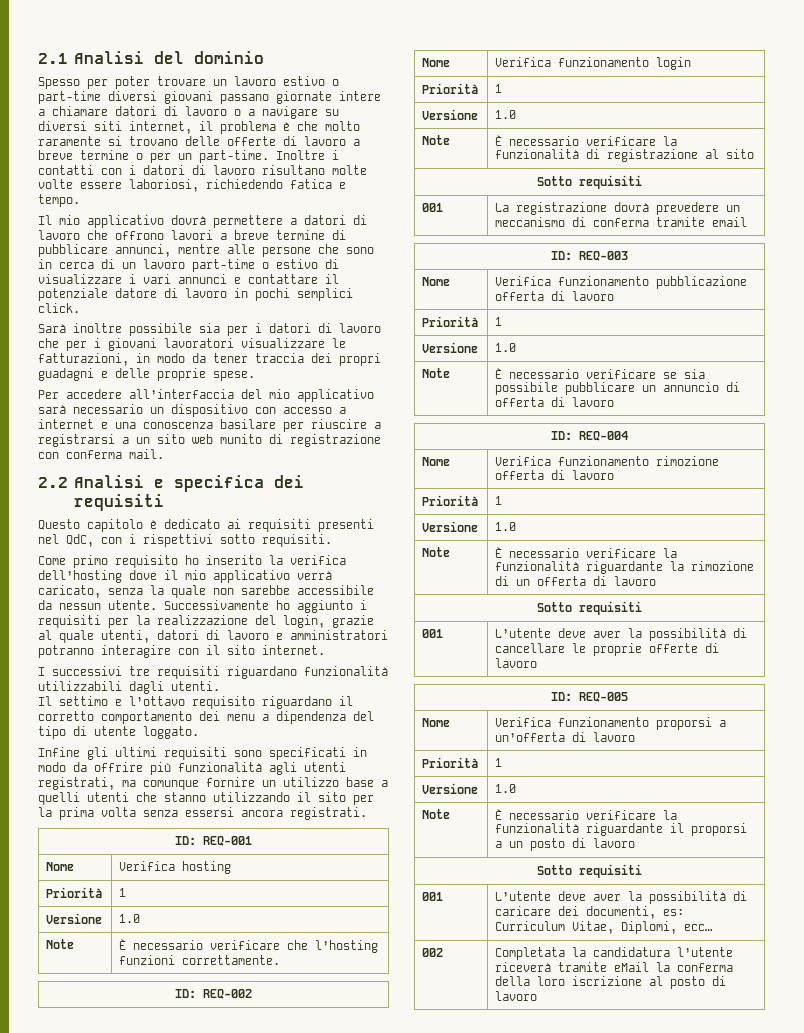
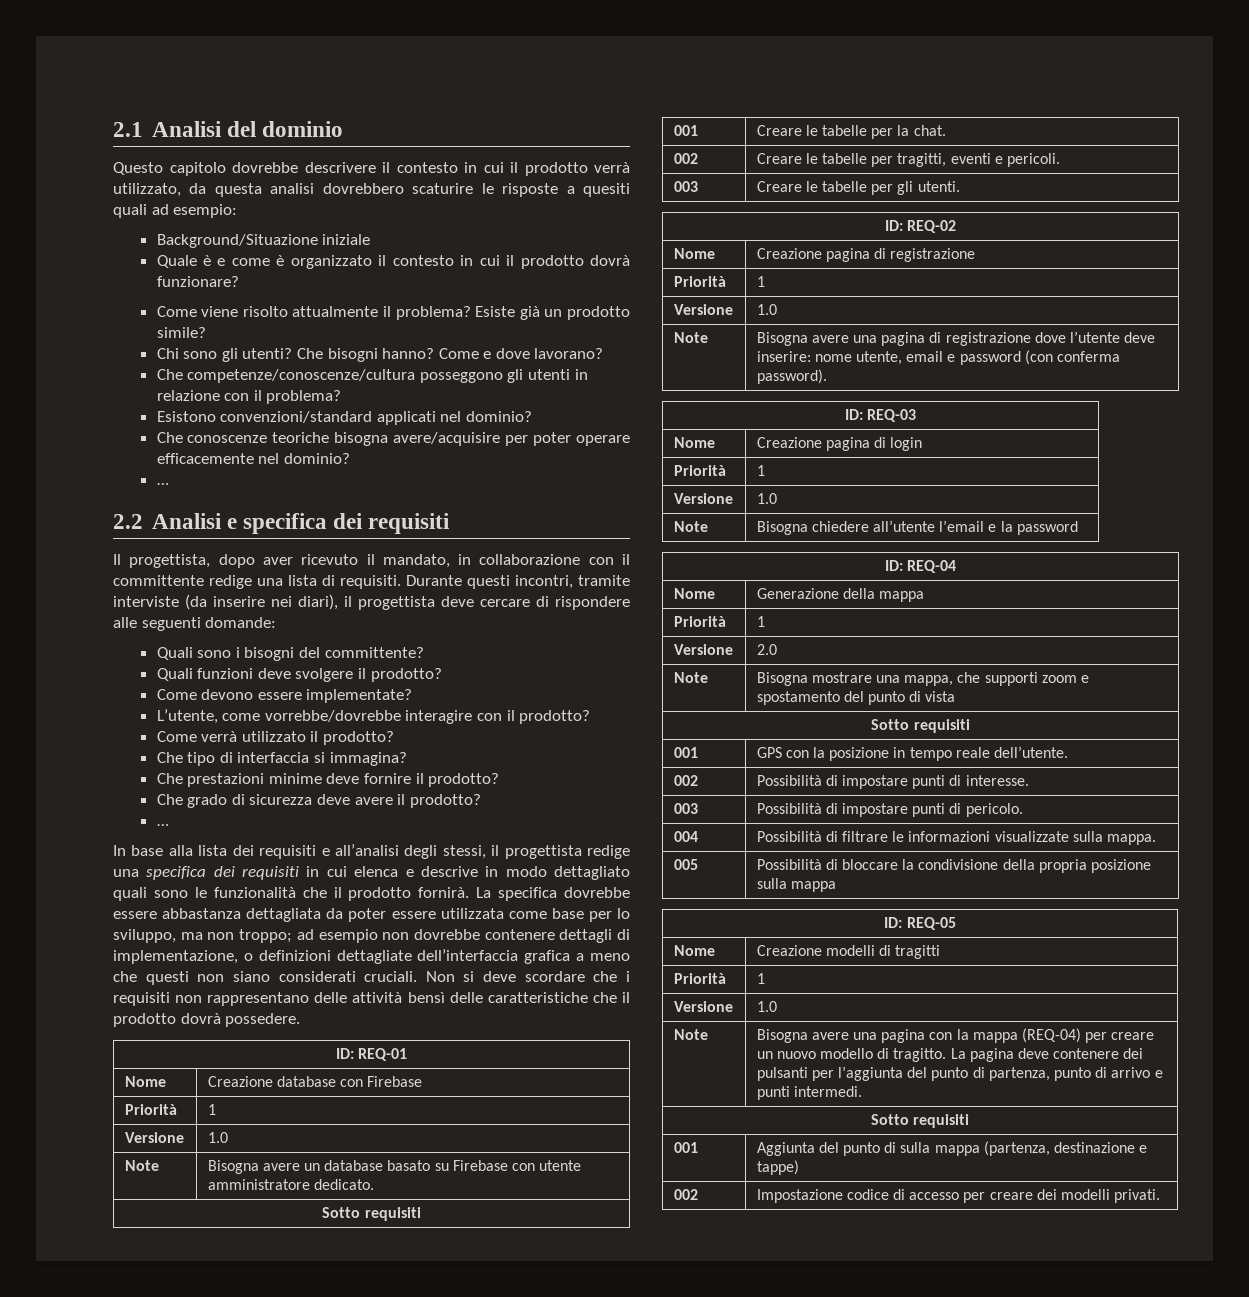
- Spesso per poter trovare un lavoro estivo o part-time diversi giovani passano giornate intere a chiamare datori di lavoro o a navigare su diversi siti internet, il problema è che molto raramente si trovano delle offerte di lavoro a breve termine o per un part-time. Inoltre i contatti con i datori di lavoro risultano molte volte essere laboriosi, richiedendo fatica e tempo.
- Il mio applicativo dovrà permettere a datori di lavoro che offrono lavori a breve termine di pubblicare annunci, mentre alle persone che sono in cerca di un lavoro part-time o estivo di visualizzare i vari annunci e contattare il potenziale datore di lavoro in pochi semplici click.
- Sarà inoltre possibile sia per i datori di lavoro che per i giovani lavoratori visualizzare le fatturazioni, in modo da tener traccia dei propri guadagni e delle proprie spese.
- Per accedere all’interfaccia del mio applicativo sarà necessario un dispositivo con accesso a internet e una conoscenza basilare per riuscire a registrarsi a un sito web munito di registrazione con conferma mail.
+ Questo capitolo dovrebbe descrivere il contesto in cui il prodotto verrà utilizzato, da questa analisi dovrebbero scaturire le risposte a quesiti quali ad esempio:
+ Background/Situazione iniziale
+ Quale è e come è organizzato il contesto in cui il prodotto dovrà funzionare?
+ Come viene risolto attualmente il problema? Esiste già un prodotto simile?
+ Chi sono gli utenti? Che bisogni hanno? Come e dove lavorano?
+ Che competenze/conoscenze/cultura posseggono gli utenti in relazione con il problema?
+ Esistono convenzioni/standard applicati nel dominio?
+ Che conoscenze teoriche bisogna avere/acquisire per poter operare efficacemente nel dominio?
+ …
- Questo capitolo è dedicato ai requisiti presenti nel QdC, con i rispettivi sotto requisiti.
- Come primo requisito ho inserito la verifica dell’hosting dove il mio applicativo verrà caricato, senza la quale non sarebbe accessibile da nessun utente. Successivamente ho aggiunto i requisiti per la realizzazione del login, grazie al quale utenti, datori di lavoro e amministratori potranno interagire con il sito internet.
- I successivi tre requisiti riguardano funzionalità utilizzabili dagli utenti.
- Il settimo e l’ottavo requisito riguardano il corretto comportamento dei menu a dipendenza del tipo di utente loggato.
- Infine gli ultimi requisiti sono specificati in modo da offrire più funzionalità agli utenti registrati, ma comunque fornire un utilizzo base a quelli utenti che stanno utilizzando il sito per la prima volta senza essersi ancora registrati.
- ID: REQ-001
- Nome | Verifica hosting
+ Il progettista, dopo aver ricevuto il mandato, in collaborazione con il committente redige una lista di requisiti. Durante questi incontri, tramite interviste (da inserire nei diari), il progettista deve cercare di rispondere alle seguenti domande:
+ Quali sono i bisogni del committente?
+ Quali funzioni deve svolgere il prodotto?
+ Come devono essere implementate?
+ L’utente, come vorrebbe/dovrebbe interagire con il prodotto?
+ Come verrà utilizzato il prodotto?
+ Che tipo di interfaccia si immagina?
+ Che prestazioni minime deve fornire il prodotto?
+ Che grado di sicurezza deve avere il prodotto?
+ …
+ In base alla lista dei requisiti e all’analisi degli stessi, il progettista redige una specifica dei requisiti in cui elenca e descrive in modo dettagliato quali sono le funzionalità che il prodotto fornirà. La specifica dovrebbe essere abbastanza dettagliata da poter essere utilizzata come base per lo sviluppo, ma non troppo; ad esempio non dovrebbe contenere dettagli di implementazione, o definizioni dettagliate dell’interfaccia grafica a meno che questi non siano considerati cruciali. Non si deve scordare che i requisiti non rappresentano delle attività bensì delle caratteristiche che il prodotto dovrà possedere.
+ ID: REQ-01
+ Nome | Creazione database con Firebase
  Priorità | 1
  Versione | 1.0
- Note | È necessario verificare che l’hosting funzioni correttamente.
- ID: REQ-002
- Nome | Verifica funzionamento login
+ Note | Bisogna avere un database basato su Firebase con utente amministratore dedicato.
+ Sotto requisiti
+ 001 | Creare le tabelle per la chat.
+ 002 | Creare le tabelle per tragitti, eventi e pericoli.
+ 003 | Creare le tabelle per gli utenti.
+ ID: REQ-02
+ Nome | Creazione pagina di registrazione
+ Priorità | 1
+ Versione | 1.0
+ Note | Bisogna avere una pagina di registrazione dove l’utente deve inserire: nome utente, email e password (con conferma password).
+ ID: REQ-03
+ Nome | Creazione pagina di login
- Note | È necessario verificare la funzionalità di registrazione al sito
+ Note | Bisogna chiedere all’utente l’email e la password
+ ID: REQ-04
+ Nome | Generazione della mappa
+ Priorità | 1
+ Versione | 2.0
+ Note | Bisogna mostrare una mappa, che supporti zoom e spostamento del punto di vista
  Sotto requisiti
- 001 | La registrazione dovrà prevedere un meccanismo di conferma tramite email
- ID: REQ-003
- Nome | Verifica funzionamento pubblicazione offerta di lavoro
+ 001 | GPS con la posizione in tempo reale dell’utente.
+ 002 | Possibilità di impostare punti di interesse.
+ 003 | Possibilità di impostare punti di pericolo.
+ 004 | Possibilità di filtrare le informazioni visualizzate sulla mappa.
+ 005 | Possibilità di bloccare la condivisione della propria posizione sulla mappa
+ ID: REQ-05
+ Nome | Creazione modelli di tragitti
  Priorità | 1
  Versione | 1.0
- Note | È necessario verificare se sia possibile pubblicare un annuncio di offerta di lavoro
- ID: REQ-004
- Nome | Verifica funzionamento rimozione offerta di lavoro
- Priorità | 1
- Versione | 1.0
- Note | È necessario verificare la funzionalità riguardante la rimozione di un offerta di lavoro
+ Note | Bisogna avere una pagina con la mappa (REQ-04) per creare un nuovo modello di tragitto. La pagina deve contenere dei pulsanti per l’aggiunta del punto di partenza, punto di arrivo e punti intermedi.
  Sotto requisiti
- 001 | L’utente deve aver la possibilità di cancellare le proprie offerte di lavoro
- ID: REQ-005
- Nome | Verifica funzionamento proporsi a un’offerta di lavoro
- Priorità | 1
- Versione | 1.0
- Note | È necessario verificare la funzionalità riguardante il proporsi a un posto di lavoro
- Sotto requisiti
- 001 | L’utente deve aver la possibilità di caricare dei documenti, es: Curriculum Vitae, Diplomi, ecc…
- 002 | Completata la candidatura l’utente riceverà tramite eMail la conferma della loro iscrizione al posto di lavoro
+ 001 | Aggiunta del punto di sulla mappa (partenza, destinazione e tappe)
+ 002 | Impostazione codice di accesso per creare dei modelli privati.

